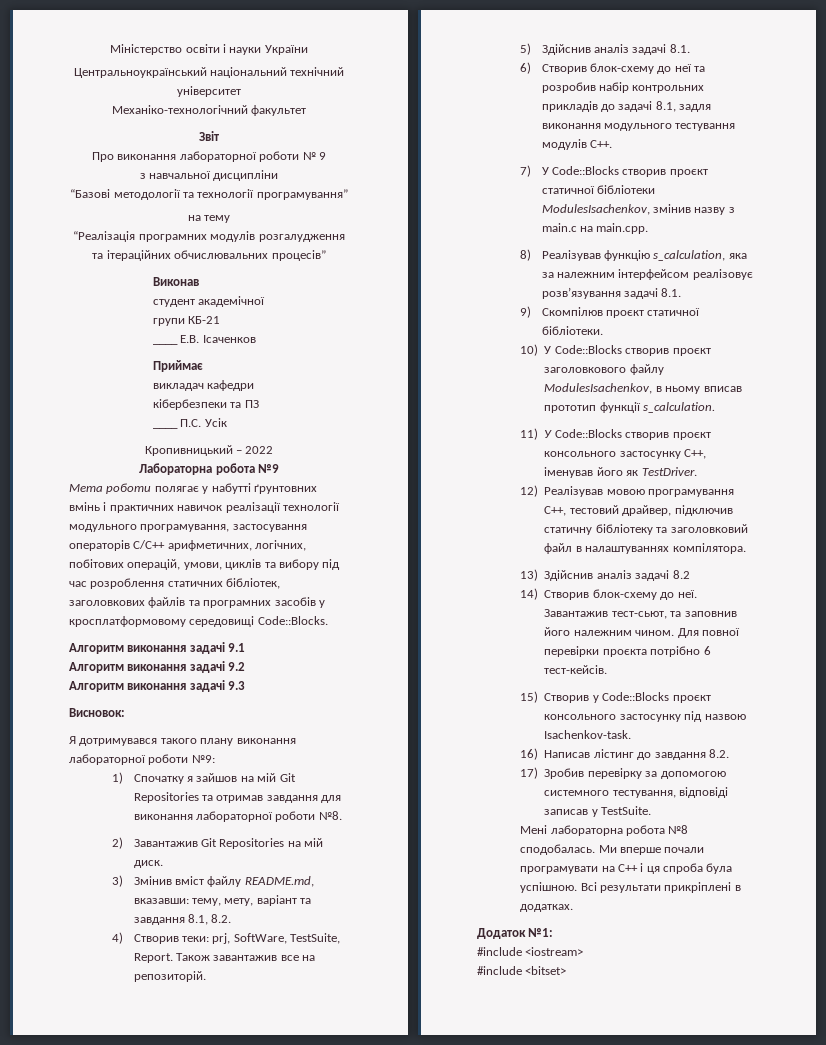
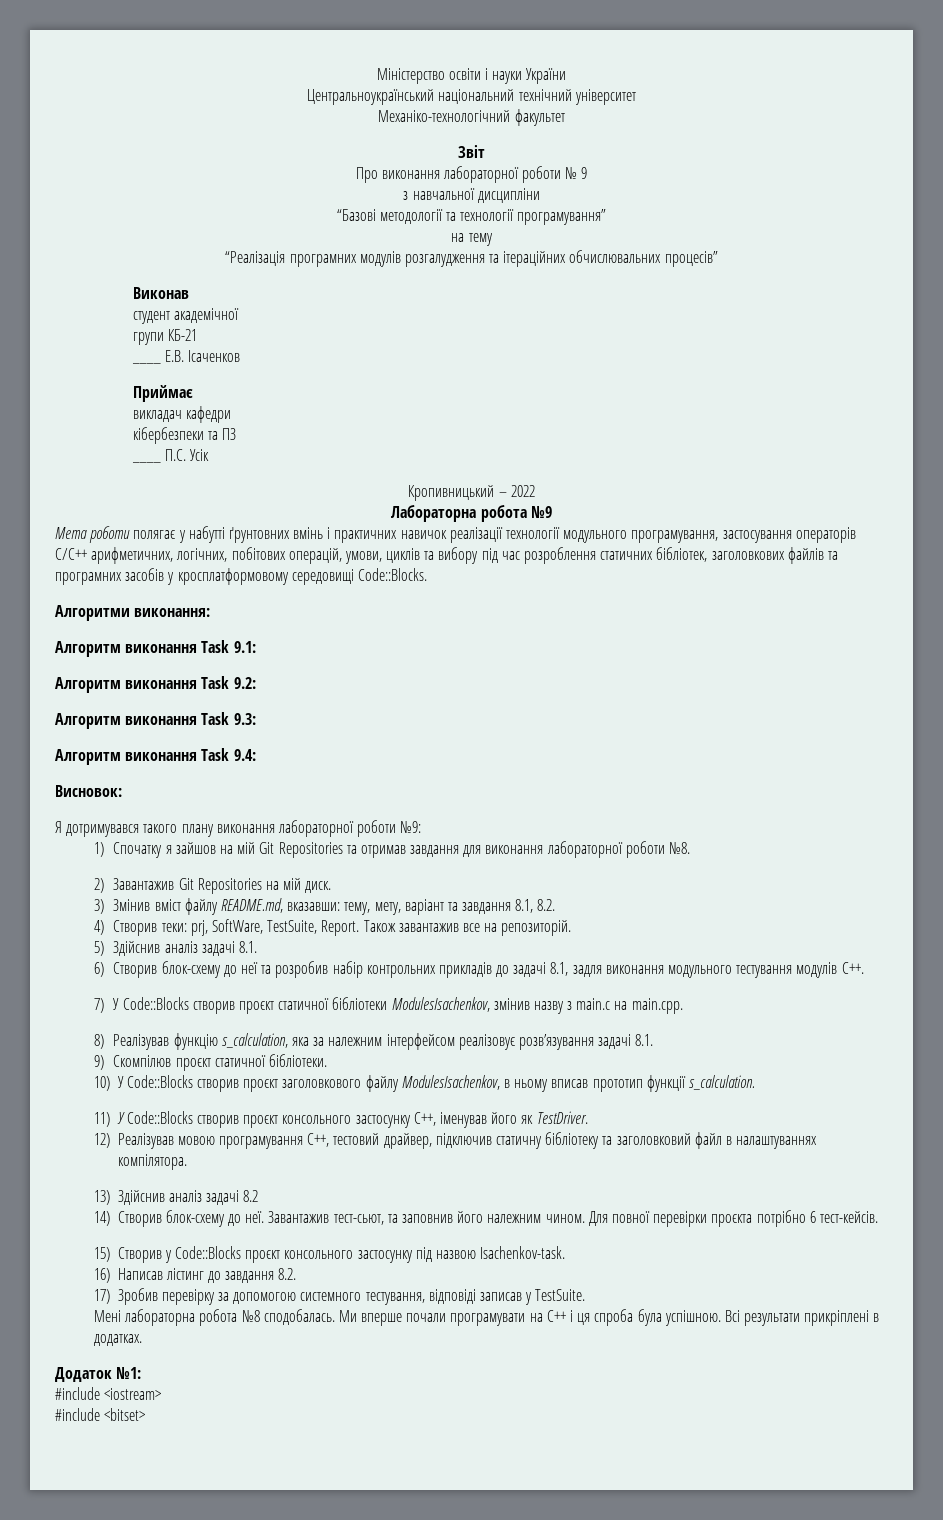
- Алгоритм виконання задачі 9.1
- Алгоритм виконання задачі 9.2
- Алгоритм виконання задачі 9.3
+ Алгоритми виконання:
+ Алгоритм виконання Task 9.1:
+ Алгоритм виконання Task 9.2:
+ Алгоритм виконання Task 9.3:
+ Алгоритм виконання Task 9.4:

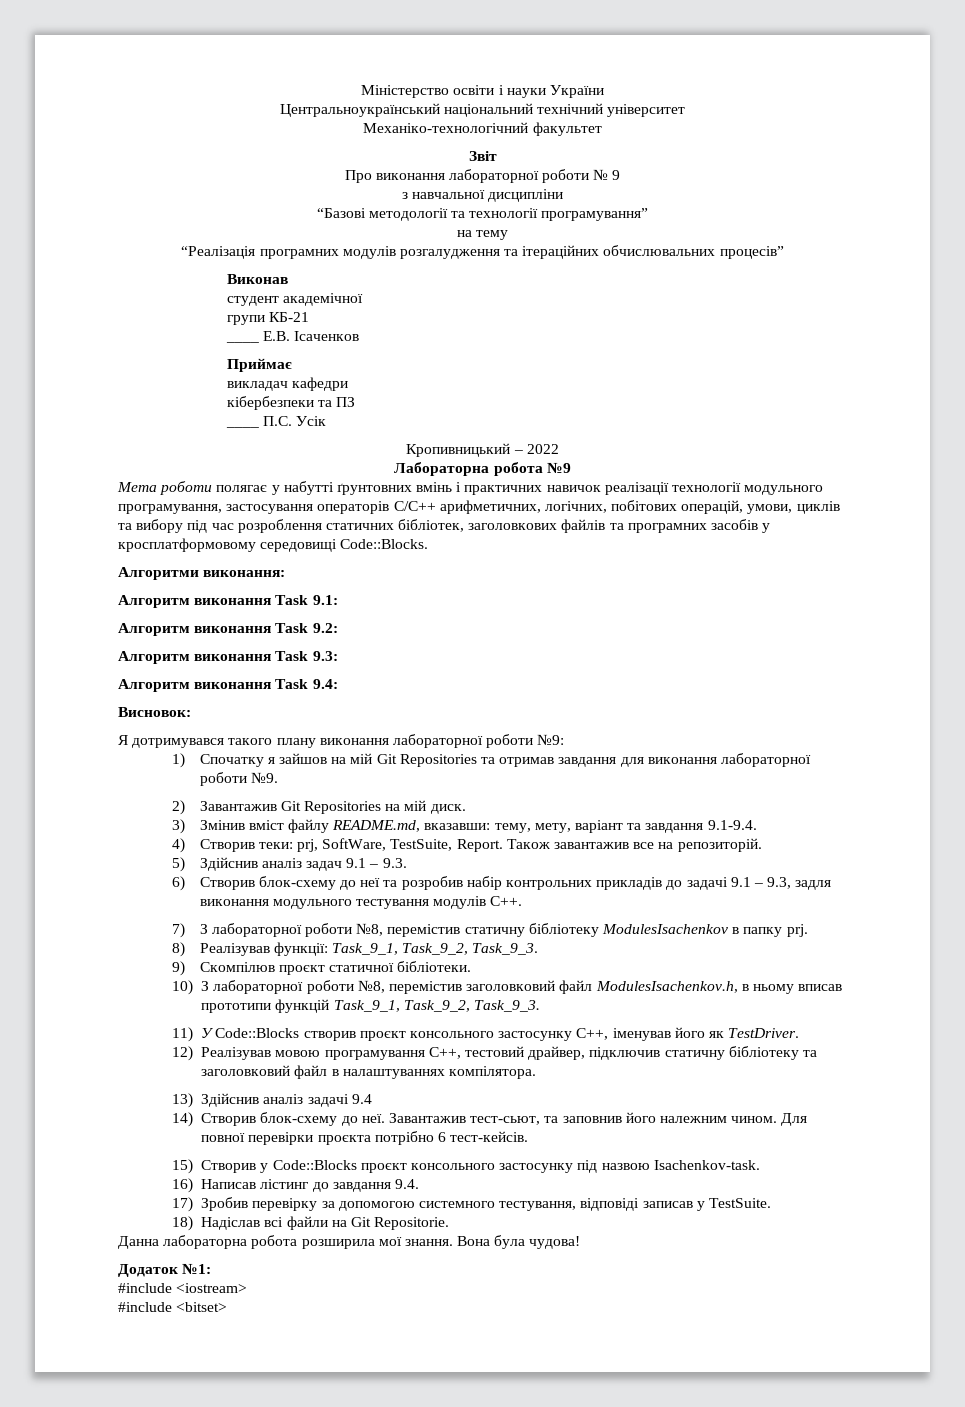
- 1) Спочатку я зайшов на мій Git Repositories та отримав завдання для виконання лабораторної роботи №8.
+ 1) Спочатку я зайшов на мій Git Repositories та отримав завдання для виконання лабораторної роботи №9.
- 3) Змінив вміст файлу README.md, вказавши: тему, мету, варіант та завдання 8.1, 8.2.
+ 3) Змінив вміст файлу README.md, вказавши: тему, мету, варіант та завдання 9.1-9.4.
- 5) Здійснив аналіз задачі 8.1.
+ 5) Здійснив аналіз задач 9.1 – 9.3.
- 6) Створив блок-схему до неї та розробив набір контрольних прикладів до задачі 8.1, задля виконання модульного тестування модулів С++.
+ 6) Створив блок-схему до неї та розробив набір контрольних прикладів до задачі 9.1 – 9.3, задля виконання модульного тестування модулів С++.
- 7) У Code::Blocks створив проєкт статичної бібліотеки ModulesIsachenkov, змінив назву з main.c на main.cpp.
- 8) Реалізував функцію s_calculation, яка за належним інтерфейсом реалізовує розв’язування задачі 8.1.
+ 7) З лабораторної роботи №8, перемістив статичну бібліотеку ModulesIsachenkov в папку prj.
+ 8) Реалізував функції: Task_9_1, Task_9_2, Task_9_3.
- 10) У Code::Blocks створив проєкт заголовкового файлу ModulesIsachenkov, в ньому вписав прототип функції s_calculation.
+ 10) З лабораторної роботи №8, перемістив заголовковий файл ModulesIsachenkov.h, в ньому вписав прототипи функцій Task_9_1, Task_9_2, Task_9_3.
- 13) Здійснив аналіз задачі 8.2
+ 13) Здійснив аналіз задачі 9.4
- 16) Написав лістинг до завдання 8.2.
+ 16) Написав лістинг до завдання 9.4.
- Мені лабораторна робота №8 сподобалась. Ми вперше почали програмувати на С++ і ця спроба була успішною. Всі результати прикріплені в додатках.
+ 18) Надіслав всі файли на Git Repositorie.
+ Данна лабораторна робота розширила мої знання. Вона була чудова!

